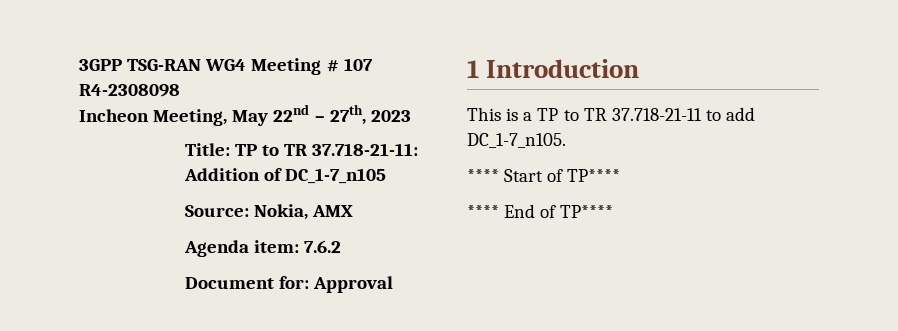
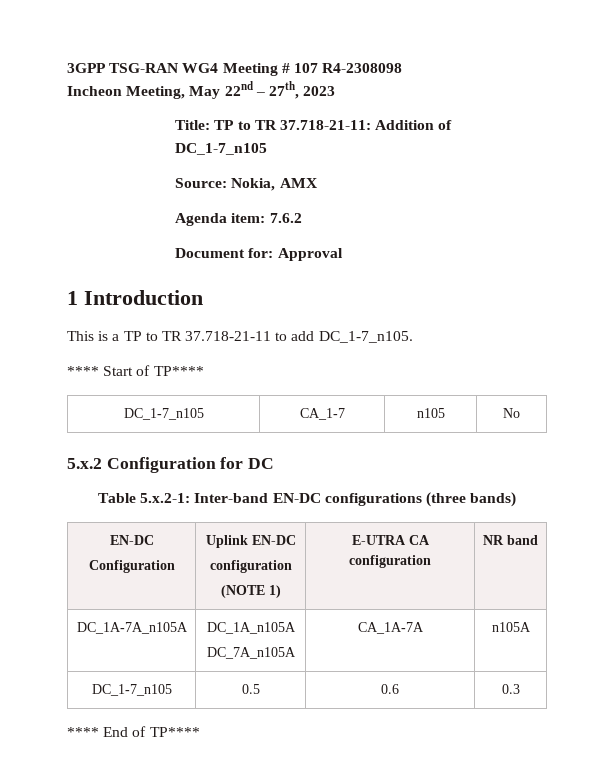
+ DC_1-7_n105 | CA_1-7 | n105 | No
+ 5.x.2 Configuration for DC
+ Table 5.x.2-1: Inter-band EN-DC configurations (three bands)
+ EN-DC
+ Configuration | Uplink EN-DC
+ configuration
+ (NOTE 1) | E-UTRA CA configuration | NR band
+ DC_1A-7A_n105A | DC_1A_n105A
+ DC_7A_n105A | CA_1A-7A | n105A
+ DC_1-7_n105 | 0.5 | 0.6 | 0.3

